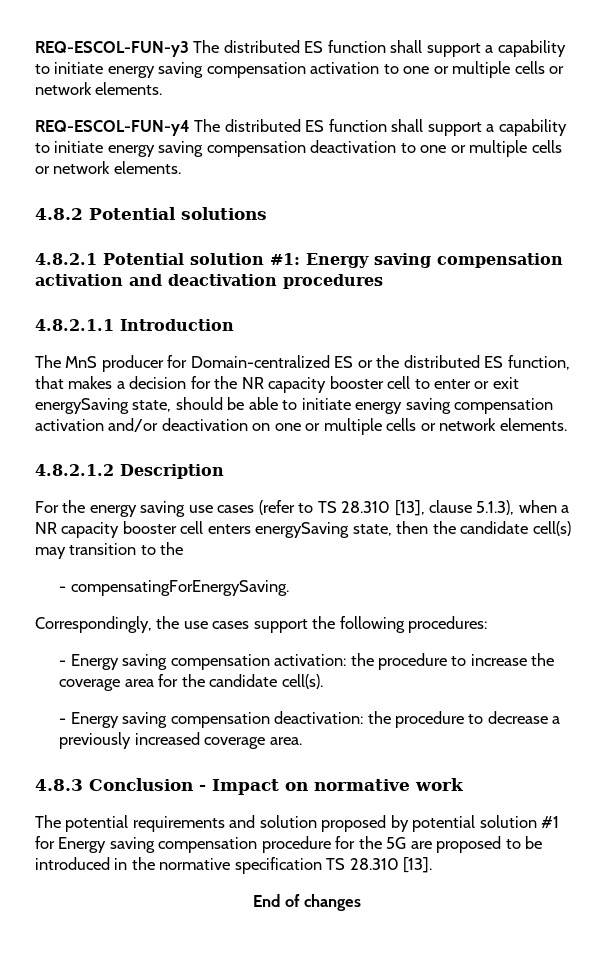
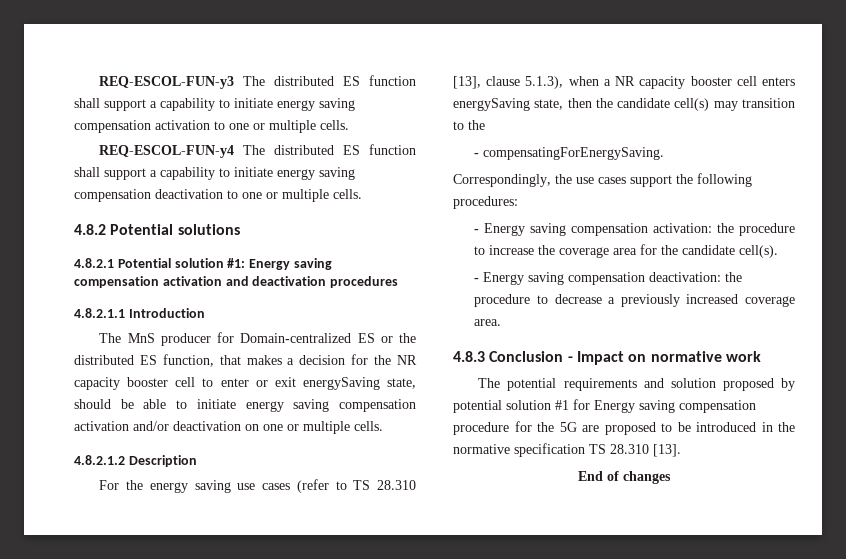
- REQ-ESCOL-FUN-y3 The distributed ES function shall support a capability to initiate energy saving compensation activation to one or multiple cells or network elements.
+ REQ-ESCOL-FUN-y3 The distributed ES function shall support a capability to initiate energy saving compensation activation to one or multiple cells.
- REQ-ESCOL-FUN-y4 The distributed ES function shall support a capability to initiate energy saving compensation deactivation to one or multiple cells or network elements.
+ REQ-ESCOL-FUN-y4 The distributed ES function shall support a capability to initiate energy saving compensation deactivation to one or multiple cells.
- The MnS producer for Domain-centralized ES or the distributed ES function, that makes a decision for the NR capacity booster cell to enter or exit energySaving state, should be able to initiate energy saving compensation activation and/or deactivation on one or multiple cells or network elements.
+ The MnS producer for Domain-centralized ES or the distributed ES function, that makes a decision for the NR capacity booster cell to enter or exit energySaving state, should be able to initiate energy saving compensation activation and/or deactivation on one or multiple cells.

